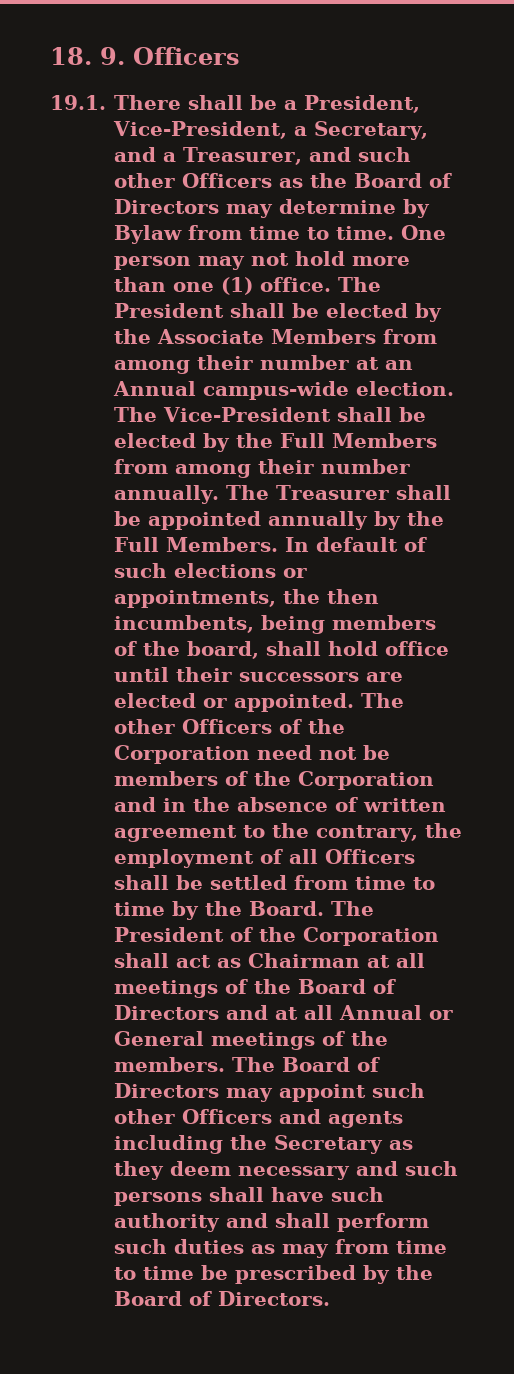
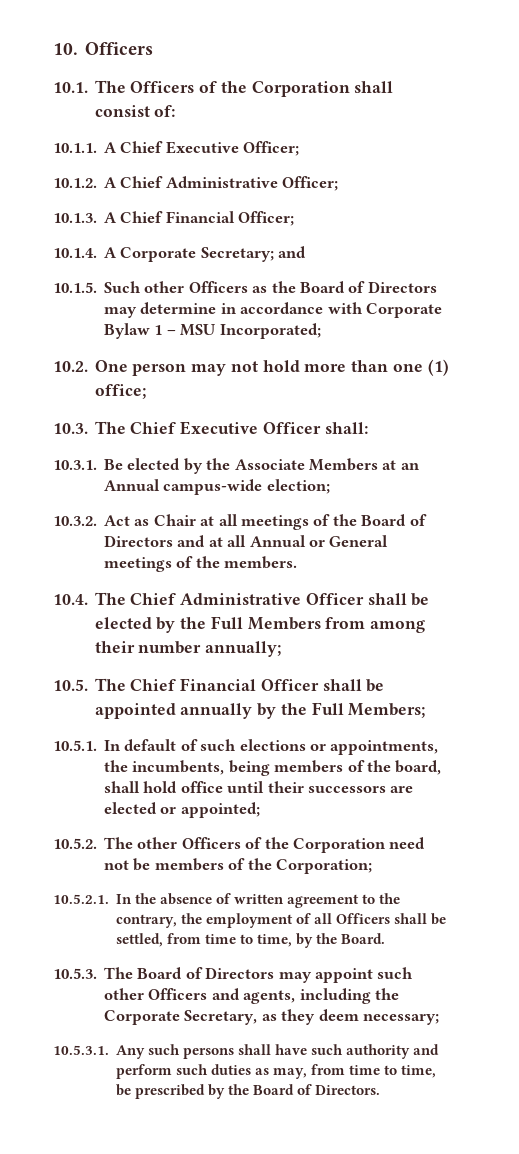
- 18. 9. Officers
+ 10. Officers
- 19.1. There shall be a President, Vice-President, a Secretary, and a Treasurer, and such other Officers as the Board of Directors may determine by Bylaw from time to time. One person may not hold more than one (1) office. The President shall be elected by the Associate Members from among their number at an Annual campus-wide election. The Vice-President shall be elected by the Full Members from among their number annually. The Treasurer shall be appointed annually by the Full Members. In default of such elections or appointments, the then incumbents, being members of the board, shall hold office until their successors are elected or appointed. The other Officers of the Corporation need not be members of the Corporation and in the absence of written agreement to the contrary, the employment of all Officers shall be settled from time to time by the Board. The President of the Corporation shall act as Chairman at all meetings of the Board of Directors and at all Annual or General meetings of the members. The Board of Directors may appoint such other Officers and agents including the Secretary as they deem necessary and such persons shall have such authority and shall perform such duties as may from time to time be prescribed by the Board of Directors.
+ 10.1. The Officers of the Corporation shall consist of:
+ 10.1.1. A Chief Executive Officer;
+ 10.1.2. A Chief Administrative Officer;
+ 10.1.3. A Chief Financial Officer;
+ 10.1.4. A Corporate Secretary; and
+ 10.1.5. Such other Officers as the Board of Directors may determine in accordance with Corporate Bylaw 1 – MSU Incorporated;
+ 10.2. One person may not hold more than one (1) office;
+ 10.3. The Chief Executive Officer shall:
+ 10.3.1. Be elected by the Associate Members at an Annual campus-wide election;
+ 10.3.2. Act as Chair at all meetings of the Board of Directors and at all Annual or General meetings of the members.
+ 10.4. The Chief Administrative Officer shall be elected by the Full Members from among their number annually;
+ 10.5. The Chief Financial Officer shall be appointed annually by the Full Members;
+ 10.5.1. In default of such elections or appointments, the incumbents, being members of the board, shall hold office until their successors are elected or appointed;
+ 10.5.2. The other Officers of the Corporation need not be members of the Corporation;
+ 10.5.2.1. In the absence of written agreement to the contrary, the employment of all Officers shall be settled, from time to time, by the Board.
+ 10.5.3. The Board of Directors may appoint such other Officers and agents, including the Corporate Secretary, as they deem necessary;
+ 10.5.3.1. Any such persons shall have such authority and perform such duties as may, from time to time, be prescribed by the Board of Directors.

